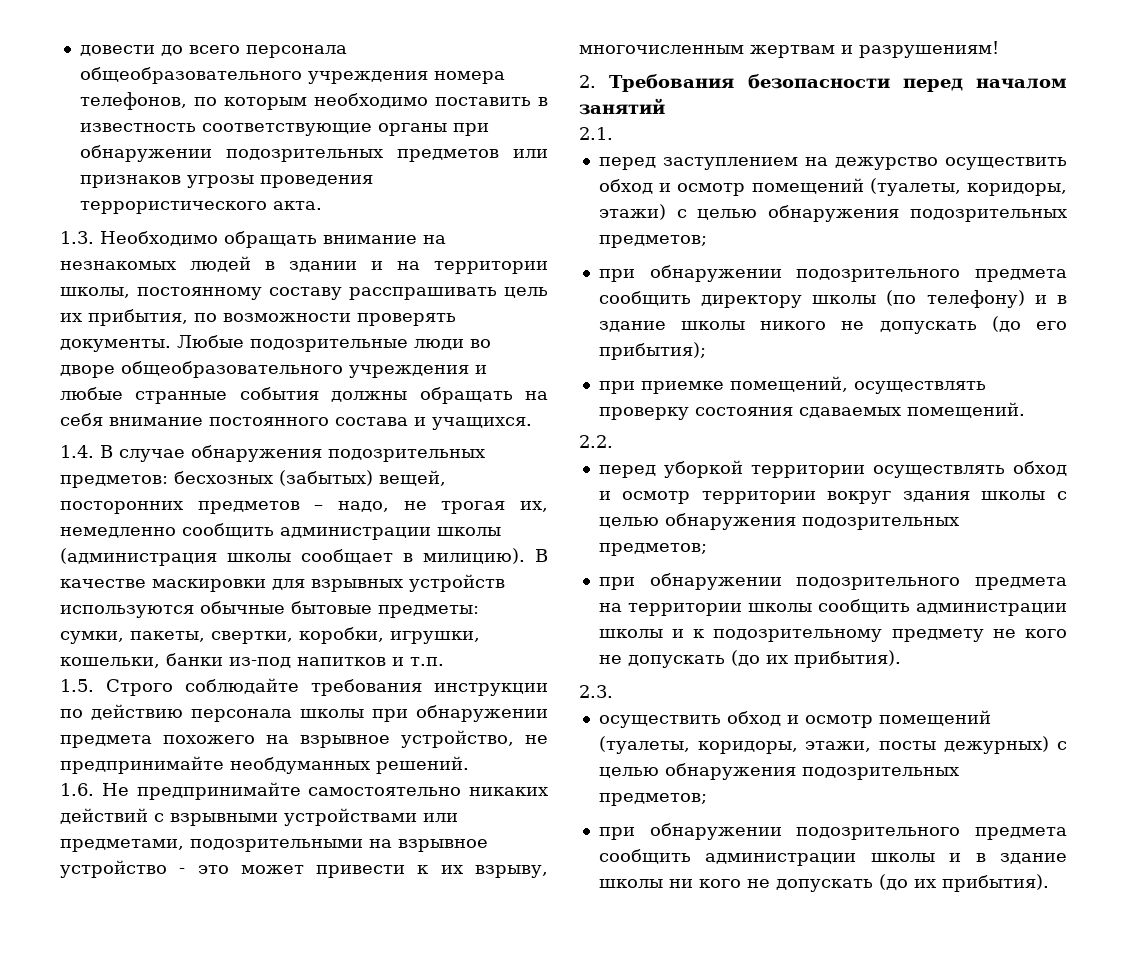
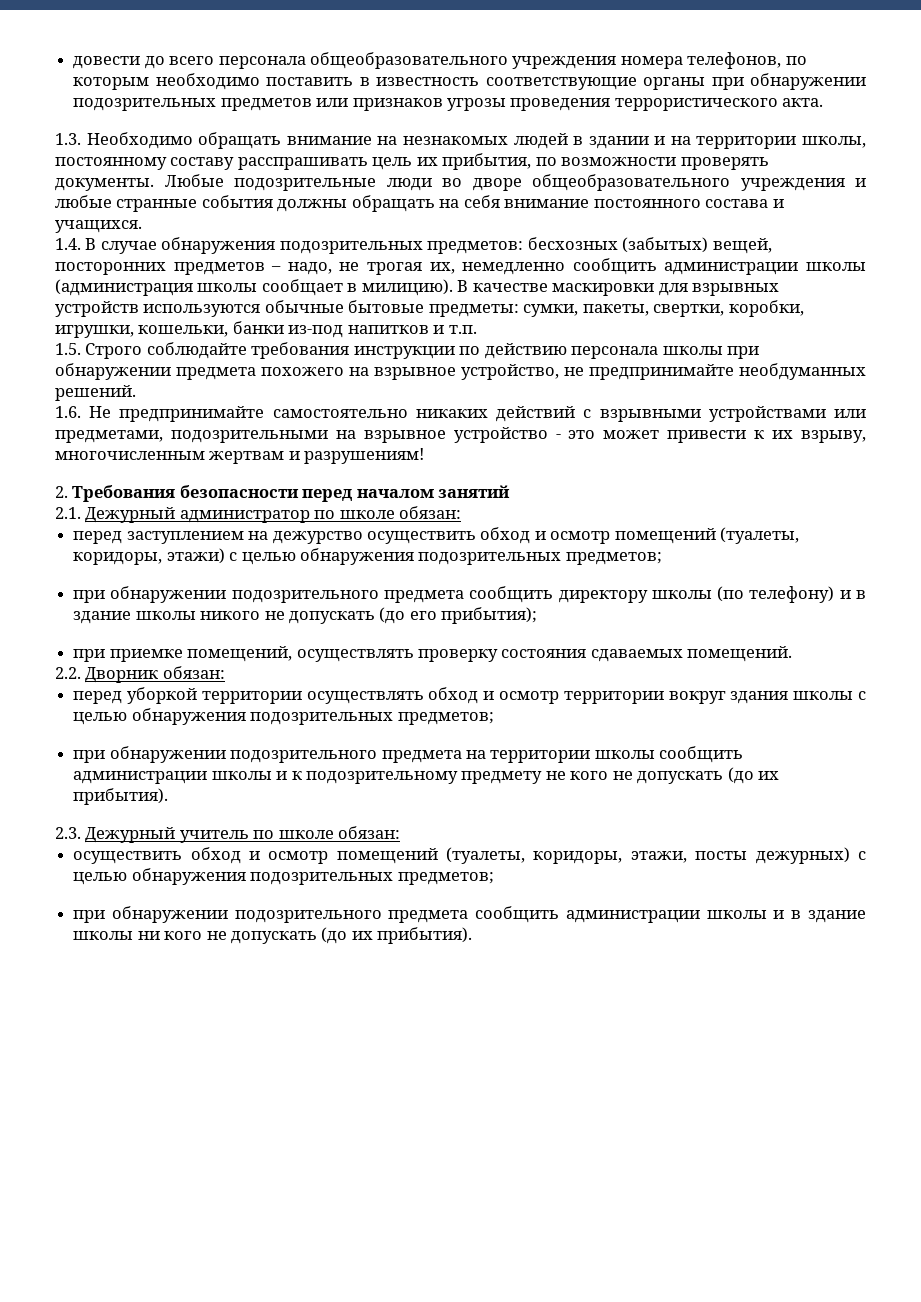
- 2.1.
+ 2.1. Дежурный администратор по школе обязан:
- 2.2.
+ 2.2. Дворник обязан:
- 2.3.
+ 2.3. Дежурный учитель по школе обязан:

